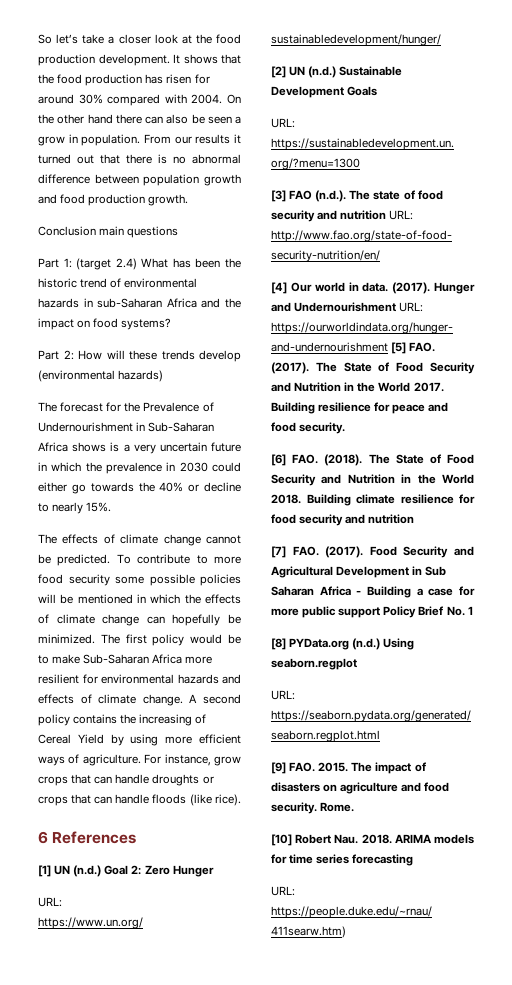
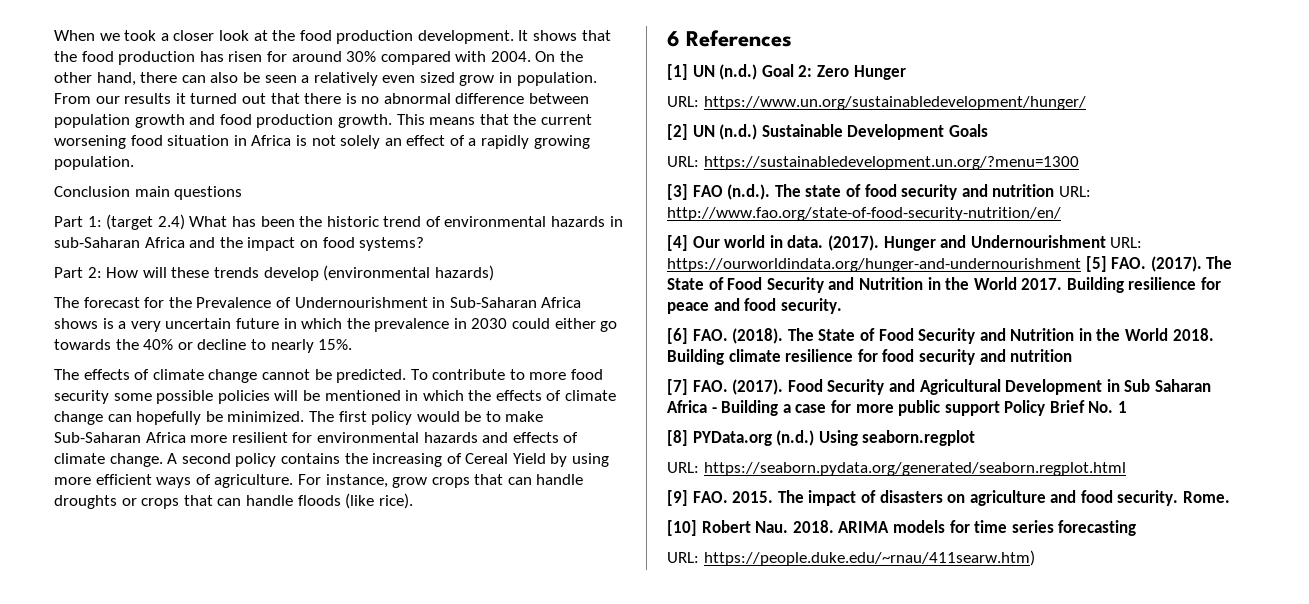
- So let’s take a closer look at the food production development.
+ When we took a closer look at the food production development.
- On the other hand there can also be seen a grow in population.
+ On the other hand, there can also be seen a relatively even sized grow in population.
+ This means that the current worsening food situation in Africa is not solely an effect of a rapidly growing population.

